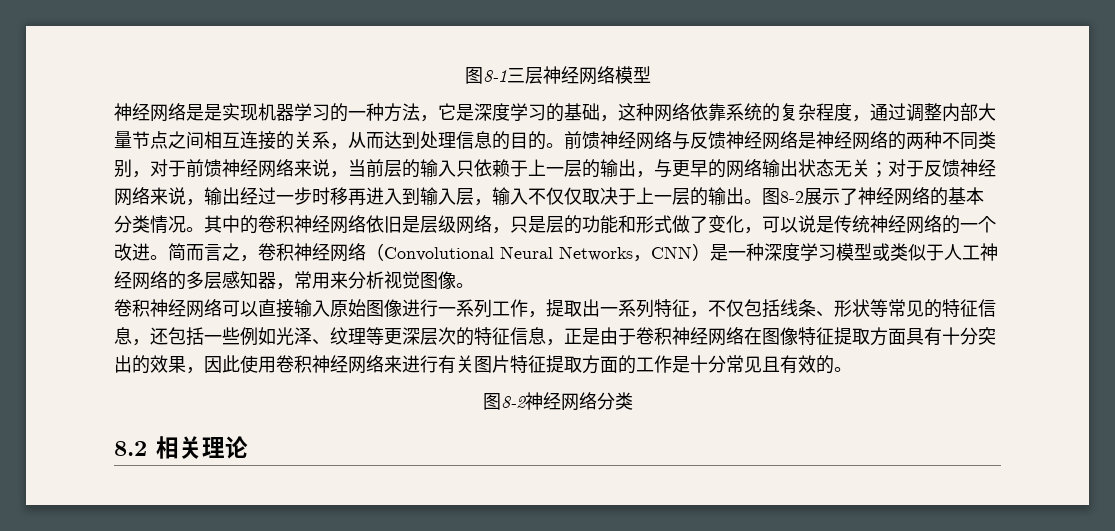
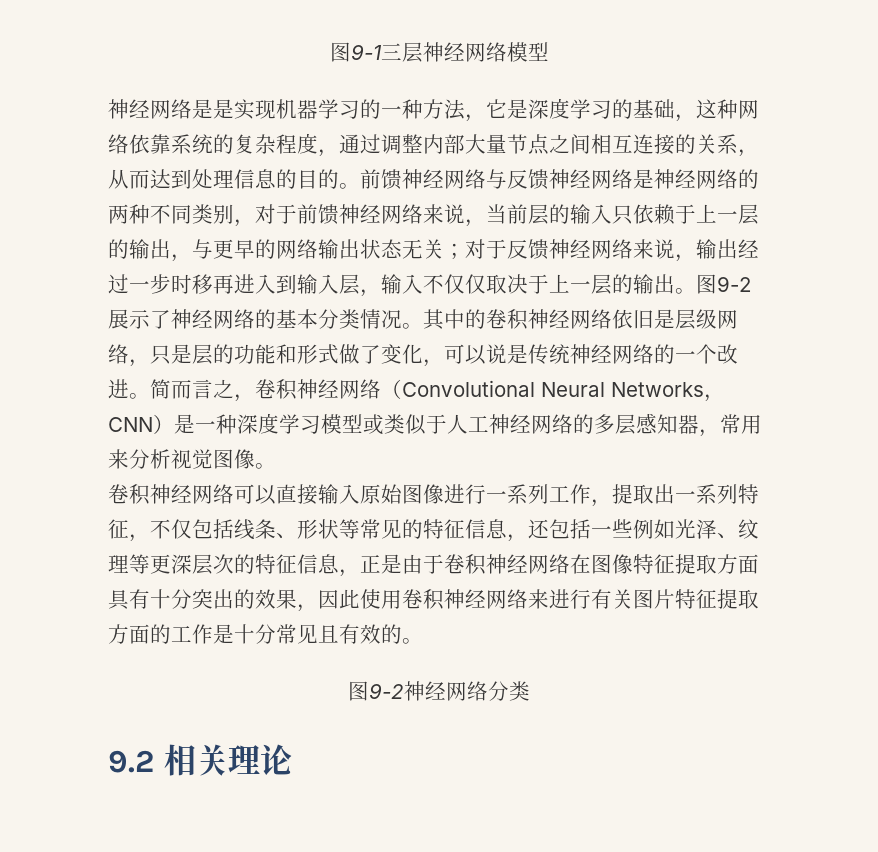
- 图8-1三层神经网络模型
+ 图9-1三层神经网络模型
- 图8-2展示了神经网络的基本分类情况。
+ 图9-2展示了神经网络的基本分类情况。
- 图8-2神经网络分类
+ 图9-2神经网络分类
- 8.2相关理论
+ 9.2相关理论

